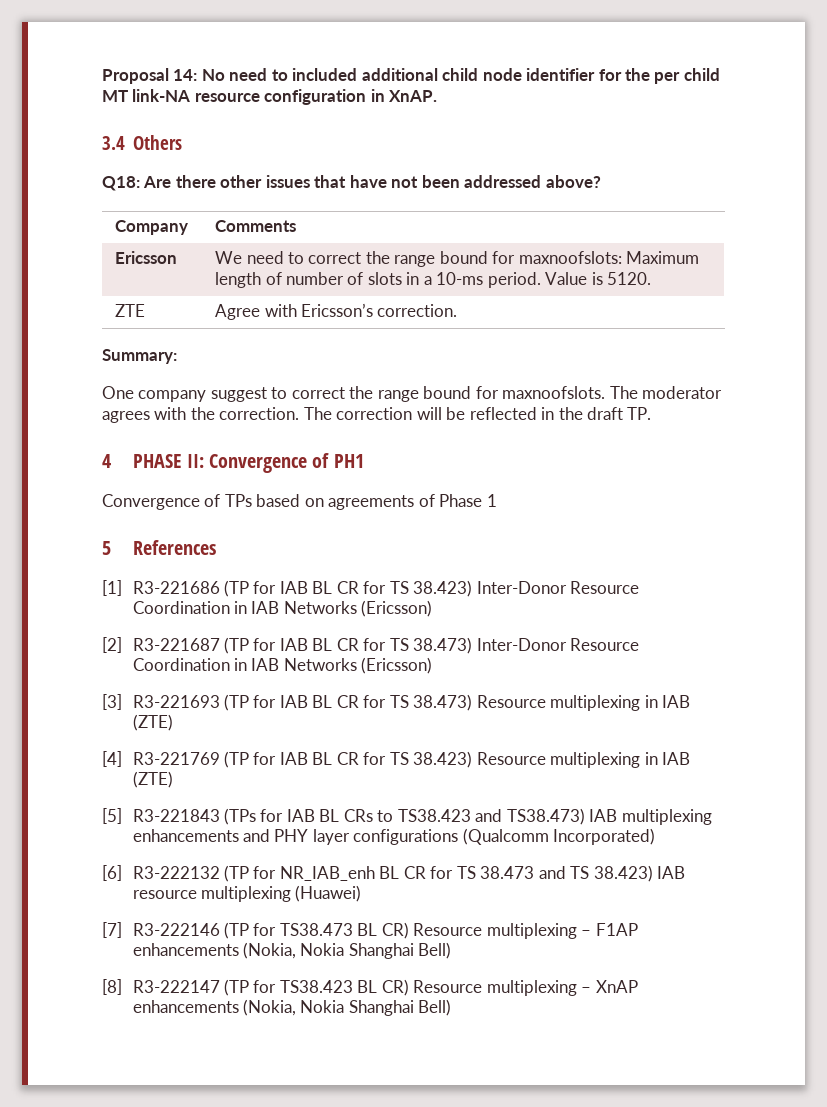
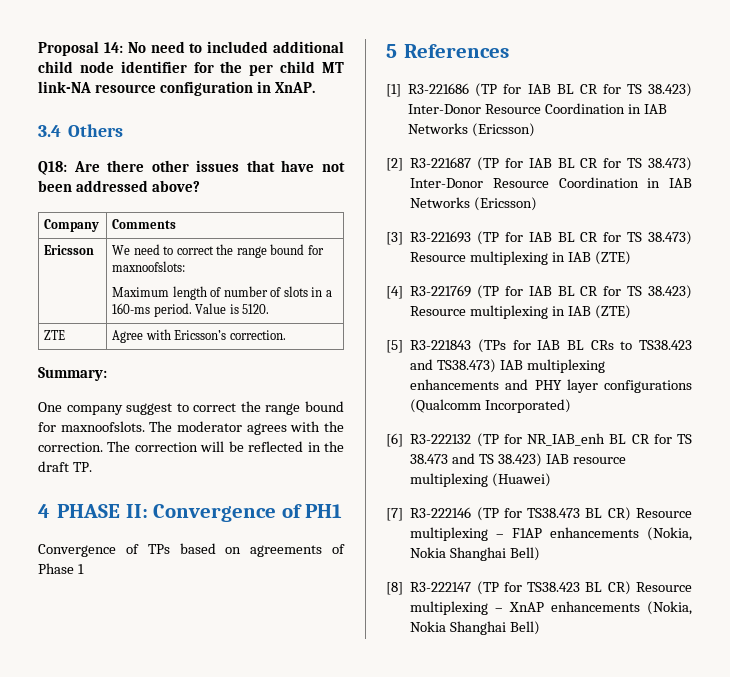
- Ericsson | We need to correct the range bound for maxnoofslots: Maximum length of number of slots in a 10-ms period. Value is 5120.
+ Ericsson | We need to correct the range bound for maxnoofslots:
+ Maximum length of number of slots in a 160-ms period. Value is 5120.

